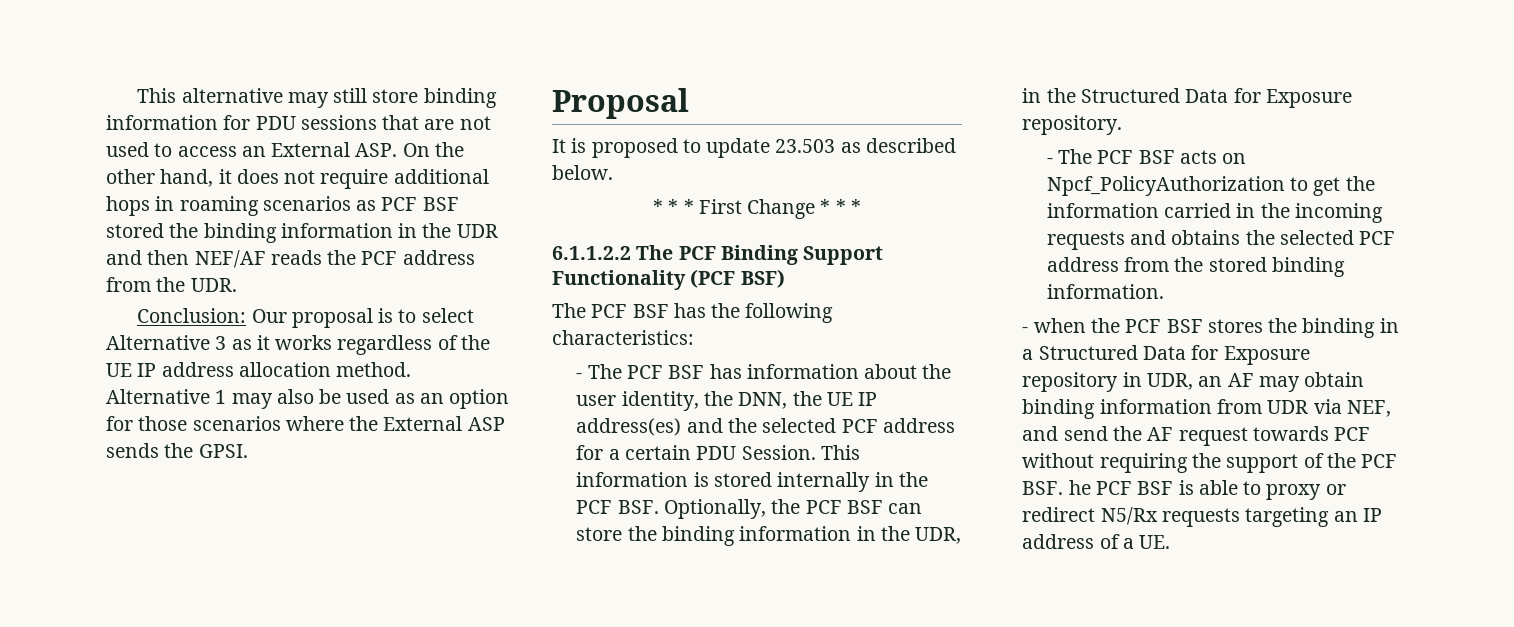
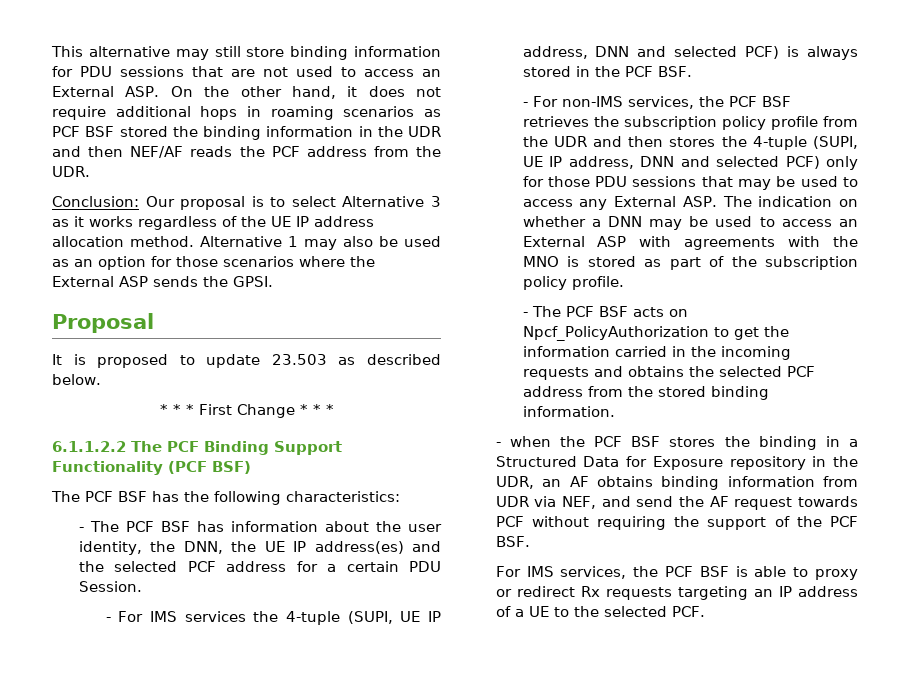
- - The PCF BSF has information about the user identity, the DNN, the UE IP address(es) and the selected PCF address for a certain PDU Session. This information is stored internally in the PCF BSF. Optionally, the PCF BSF can store the binding information in the UDR, in the Structured Data for Exposure repository.
+ - The PCF BSF has information about the user identity, the DNN, the UE IP address(es) and the selected PCF address for a certain PDU Session.
+ - For IMS services the 4-tuple (SUPI, UE IP address, DNN and selected PCF) is always stored in the PCF BSF.
+ - For non-IMS services, the PCF BSF retrieves the subscription policy profile from the UDR and then stores the 4-tuple (SUPI, UE IP address, DNN and selected PCF) only for those PDU sessions that may be used to access any External ASP. The indication on whether a DNN may be used to access an External ASP with agreements with the MNO is stored as part of the subscription policy profile.
- - when the PCF BSF stores the binding in a Structured Data for Exposure repository in UDR, an AF may obtain binding information from UDR via NEF, and send the AF request towards PCF without requiring the support of the PCF BSF. he PCF BSF is able to proxy or redirect N5/Rx requests targeting an IP address of a UE.
+ - when the PCF BSF stores the binding in a Structured Data for Exposure repository in the UDR, an AF obtains binding information from UDR via NEF, and send the AF request towards PCF without requiring the support of the PCF BSF.
+ For IMS services, the PCF BSF is able to proxy or redirect Rx requests targeting an IP address of a UE to the selected PCF.

